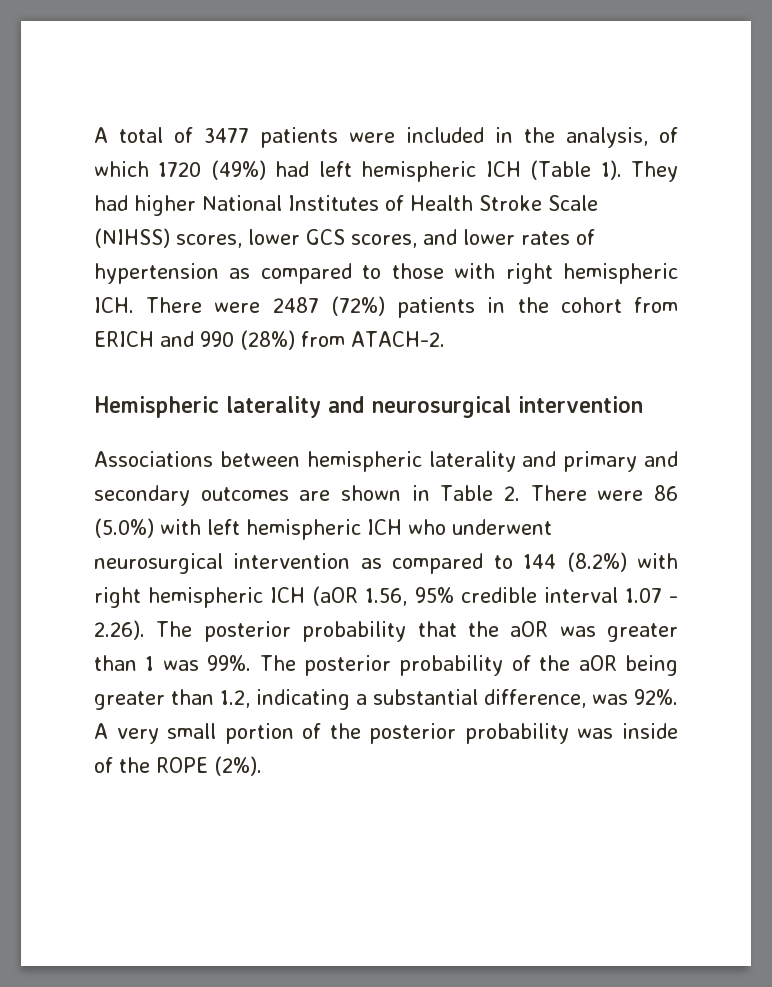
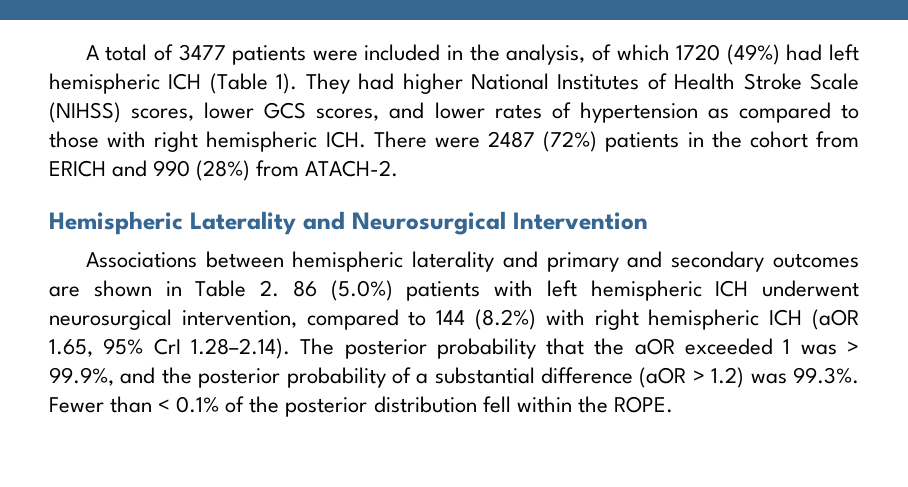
- Hemispheric laterality and neurosurgical intervention
+ Hemispheric Laterality and Neurosurgical Intervention
- Associations between hemispheric laterality and primary and secondary outcomes are shown in Table 2. There were 86 (5.0%) with left hemispheric ICH who underwent neurosurgical intervention as compared to 144 (8.2%) with right hemispheric ICH (aOR 1.56, 95% credible interval 1.07 - 2.26). The posterior probability that the aOR was greater than 1 was 99%. The posterior probability of the aOR being greater than 1.2, indicating a substantial difference, was 92%. A very small portion of the posterior probability was inside of the ROPE (2%).
+ Associations between hemispheric laterality and primary and secondary outcomes are shown in Table 2. 86 (5.0%) patients with left hemispheric ICH underwent neurosurgical intervention, compared to 144 (8.2%) with right hemispheric ICH (aOR 1.65, 95% CrI 1.28–2.14). The posterior probability that the aOR exceeded 1 was > 99.9%, and the posterior probability of a substantial difference (aOR > 1.2) was 99.3%. Fewer than < 0.1% of the posterior distribution fell within the ROPE.

